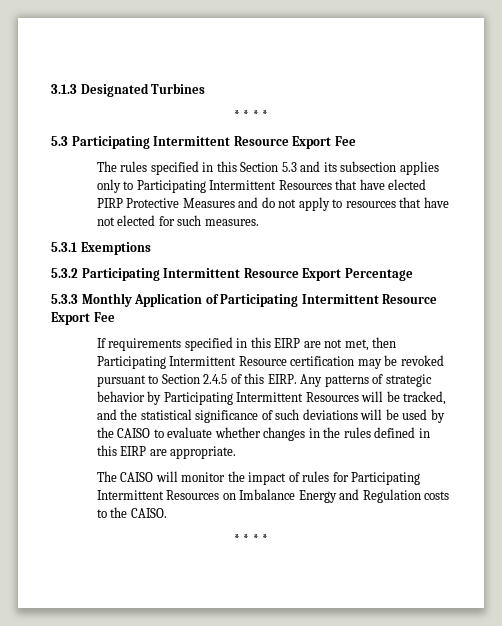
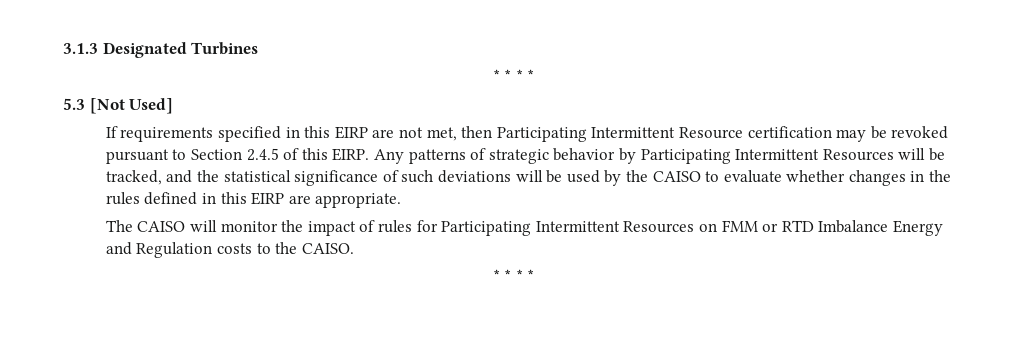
- 5.3 Participating Intermittent Resource Export Fee
- The rules specified in this Section 5.3 and its subsection applies only to Participating Intermittent Resources that have elected PIRP Protective Measures and do not apply to resources that have not elected for such measures.
- 5.3.1 Exemptions
- 5.3.2 Participating Intermittent Resource Export Percentage
- 5.3.3 Monthly Application of Participating Intermittent Resource Export Fee
+ 5.3 [Not Used]
- The CAISO will monitor the impact of rules for Participating Intermittent Resources on Imbalance Energy and Regulation costs to the CAISO.
+ The CAISO will monitor the impact of rules for Participating Intermittent Resources on FMM or RTD Imbalance Energy and Regulation costs to the CAISO.

